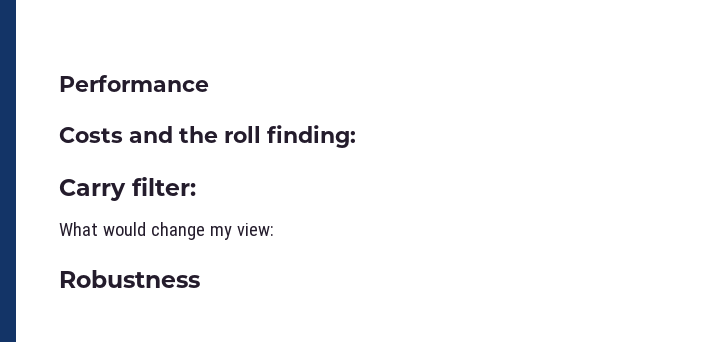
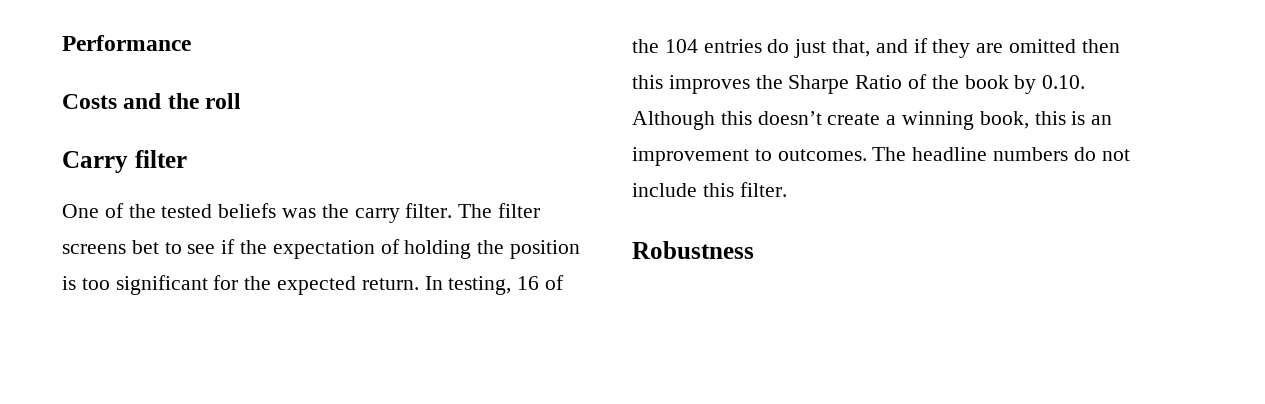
- Costs and the roll finding:
+ Costs and the roll
- Carry filter:
- What would change my view:
+ Carry filter
+ One of the tested beliefs was the carry filter. The filter screens bet to see if the expectation of holding the position is too significant for the expected return. In testing, 16 of the 104 entries do just that, and if they are omitted then this improves the Sharpe Ratio of the book by 0.10. Although this doesn’t create a winning book, this is an improvement to outcomes. The headline numbers do not include this filter.

